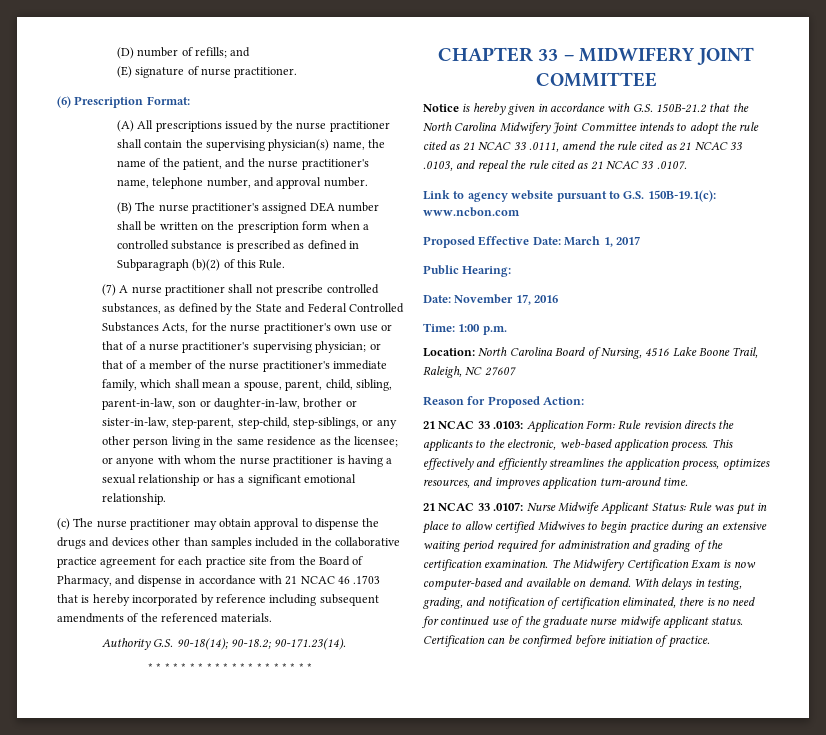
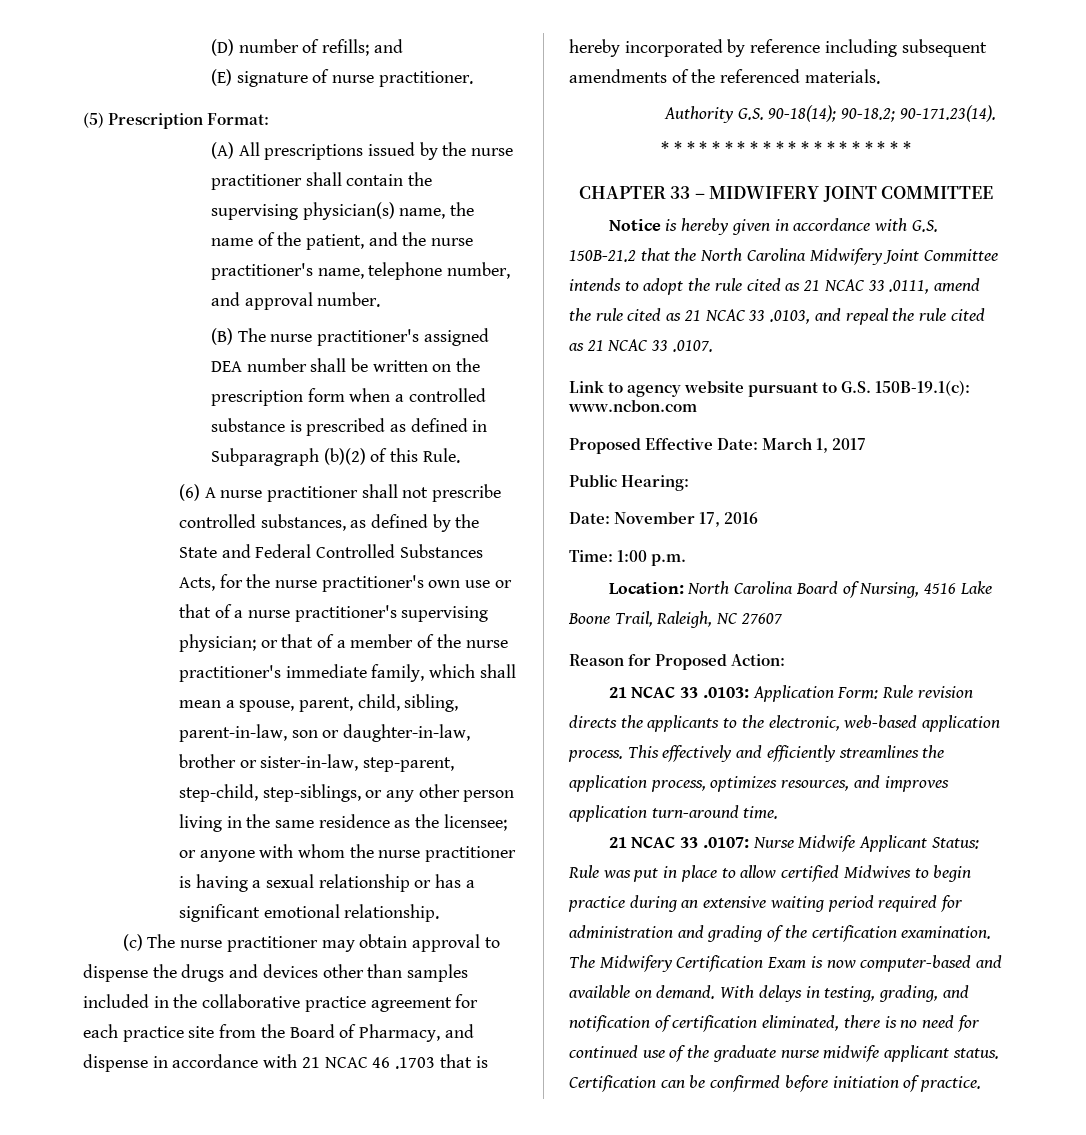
- (6) Prescription Format:
+ (5) Prescription Format:
- (7) A nurse practitioner shall not prescribe controlled substances, as defined by the State and Federal Controlled Substances Acts, for the nurse practitioner's own use or that of a nurse practitioner's supervising physician;
+ (6) A nurse practitioner shall not prescribe controlled substances, as defined by the State and Federal Controlled Substances Acts, for the nurse practitioner's own use or that of a nurse practitioner's supervising physician;

